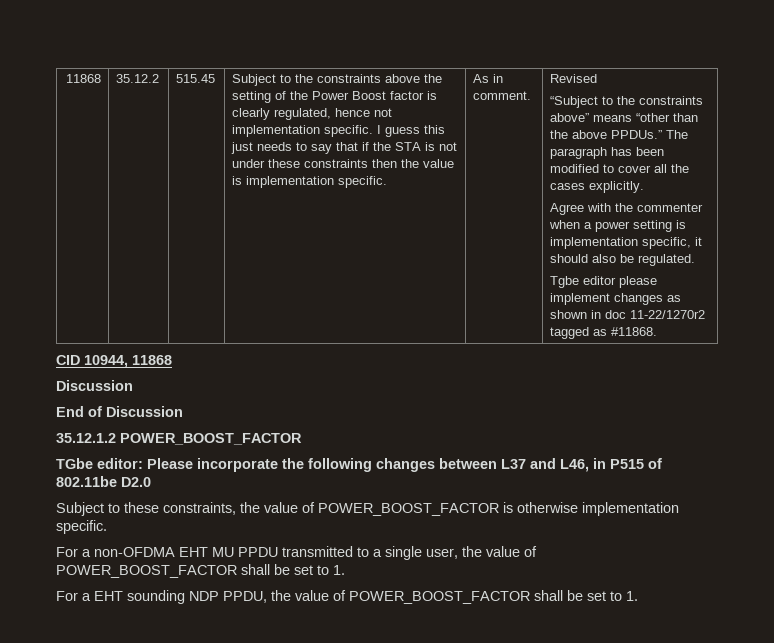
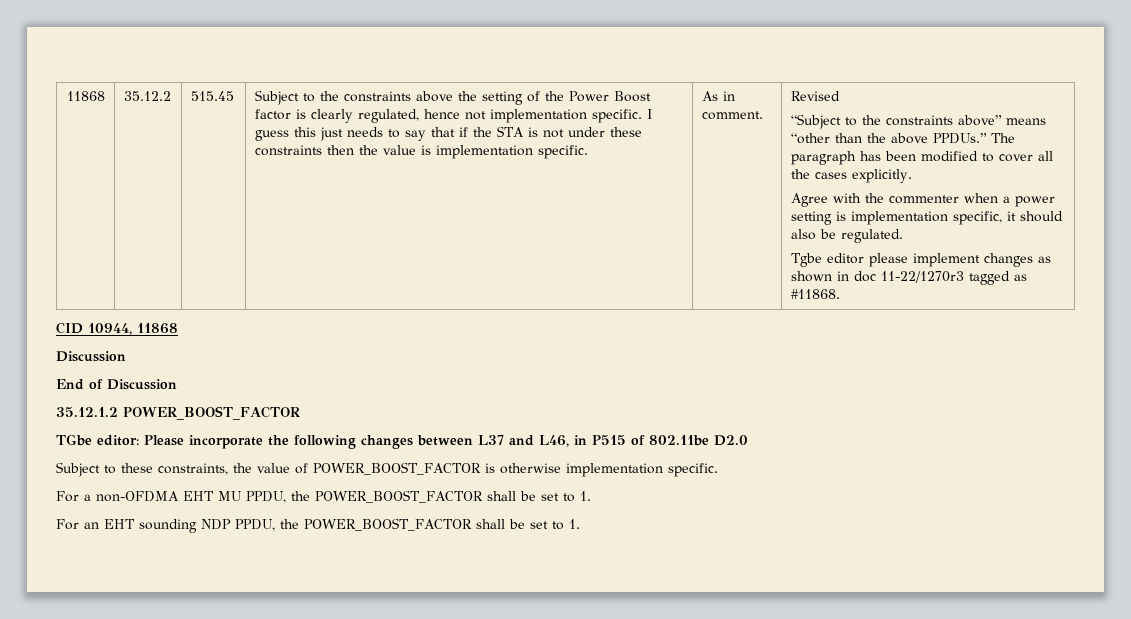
- Tgbe editor please implement changes as shown in doc 11-22/1270r2 tagged as #11868.
+ Tgbe editor please implement changes as shown in doc 11-22/1270r3 tagged as #11868.
- For a non-OFDMA EHT MU PPDU transmitted to a single user, the value of POWER_BOOST_FACTOR shall be set to 1.
+ For a non-OFDMA EHT MU PPDU, the POWER_BOOST_FACTOR shall be set to 1.
- For a EHT sounding NDP PPDU, the value of POWER_BOOST_FACTOR shall be set to 1.
+ For an EHT sounding NDP PPDU, the POWER_BOOST_FACTOR shall be set to 1.

